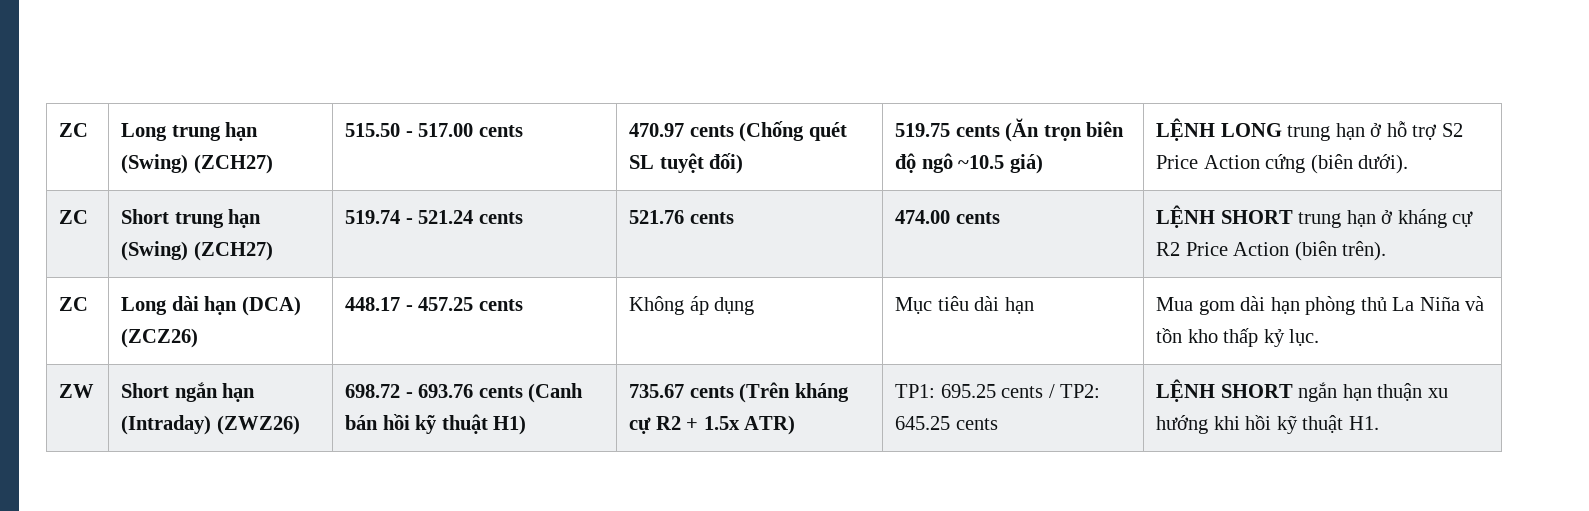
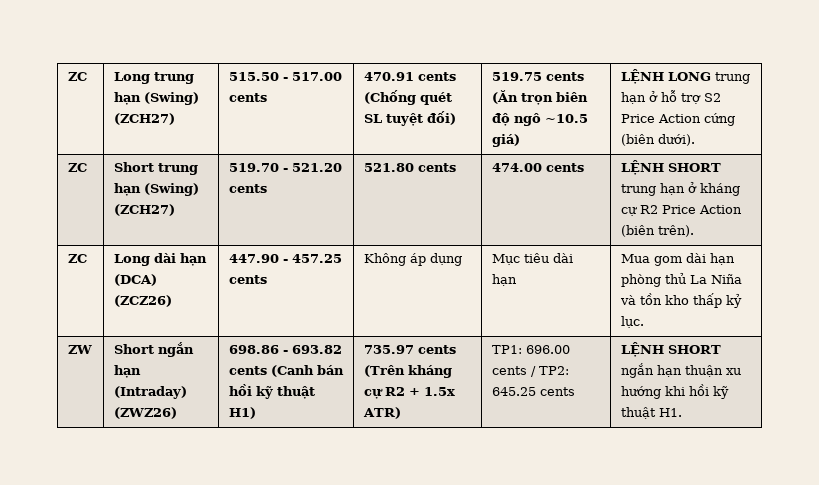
- ZC | Long trung hạn (Swing) (ZCH27) | 515.50 - 517.00 cents | 470.97 cents (Chống quét SL tuyệt đối) | 519.75 cents (Ăn trọn biên độ ngô ~10.5 giá) | LỆNH LONG trung hạn ở hỗ trợ S2 Price Action cứng (biên dưới).
+ ZC | Long trung hạn (Swing) (ZCH27) | 515.50 - 517.00 cents | 470.91 cents (Chống quét SL tuyệt đối) | 519.75 cents (Ăn trọn biên độ ngô ~10.5 giá) | LỆNH LONG trung hạn ở hỗ trợ S2 Price Action cứng (biên dưới).
- ZC | Short trung hạn (Swing) (ZCH27) | 519.74 - 521.24 cents | 521.76 cents | 474.00 cents | LỆNH SHORT trung hạn ở kháng cự R2 Price Action (biên trên).
+ ZC | Short trung hạn (Swing) (ZCH27) | 519.70 - 521.20 cents | 521.80 cents | 474.00 cents | LỆNH SHORT trung hạn ở kháng cự R2 Price Action (biên trên).
- ZC | Long dài hạn (DCA) (ZCZ26) | 448.17 - 457.25 cents | Không áp dụng | Mục tiêu dài hạn | Mua gom dài hạn phòng thủ La Niña và tồn kho thấp kỷ lục.
+ ZC | Long dài hạn (DCA) (ZCZ26) | 447.90 - 457.25 cents | Không áp dụng | Mục tiêu dài hạn | Mua gom dài hạn phòng thủ La Niña và tồn kho thấp kỷ lục.
- 698.72 - 693.76 cents (Canh bán hồi kỹ thuật H1)
+ 698.86 - 693.82 cents (Canh bán hồi kỹ thuật H1)
- 735.67 cents (Trên kháng cự R2 + 1.5x ATR)
+ 735.97 cents (Trên kháng cự R2 + 1.5x ATR)
- TP1: 695.25 cents / TP2: 645.25 cents
+ TP1: 696.00 cents / TP2: 645.25 cents

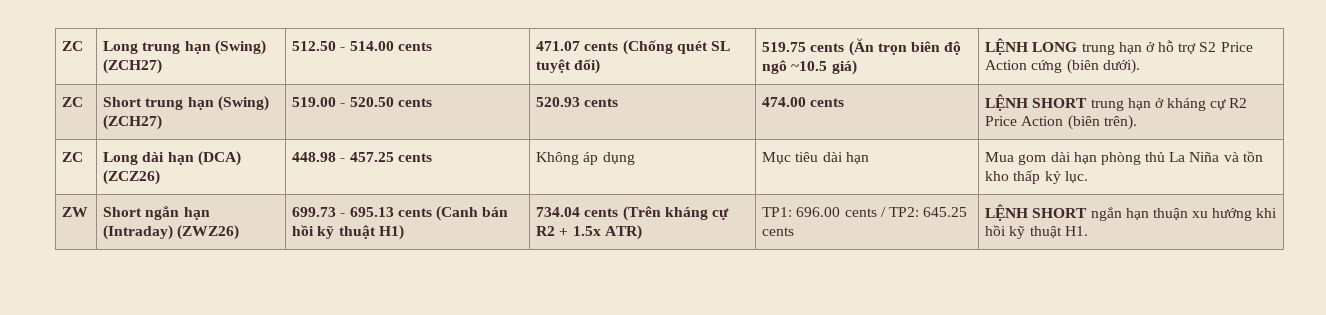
- ZC | Long trung hạn (Swing) (ZCH27) | 515.50 - 517.00 cents | 470.91 cents (Chống quét SL tuyệt đối) | 519.75 cents (Ăn trọn biên độ ngô ~10.5 giá) | LỆNH LONG trung hạn ở hỗ trợ S2 Price Action cứng (biên dưới).
+ ZC | Long trung hạn (Swing) (ZCH27) | 512.50 - 514.00 cents | 471.07 cents (Chống quét SL tuyệt đối) | 519.75 cents (Ăn trọn biên độ ngô ~10.5 giá) | LỆNH LONG trung hạn ở hỗ trợ S2 Price Action cứng (biên dưới).
- ZC | Short trung hạn (Swing) (ZCH27) | 519.70 - 521.20 cents | 521.80 cents | 474.00 cents | LỆNH SHORT trung hạn ở kháng cự R2 Price Action (biên trên).
+ ZC | Short trung hạn (Swing) (ZCH27) | 519.00 - 520.50 cents | 520.93 cents | 474.00 cents | LỆNH SHORT trung hạn ở kháng cự R2 Price Action (biên trên).
- ZC | Long dài hạn (DCA) (ZCZ26) | 447.90 - 457.25 cents | Không áp dụng | Mục tiêu dài hạn | Mua gom dài hạn phòng thủ La Niña và tồn kho thấp kỷ lục.
+ ZC | Long dài hạn (DCA) (ZCZ26) | 448.98 - 457.25 cents | Không áp dụng | Mục tiêu dài hạn | Mua gom dài hạn phòng thủ La Niña và tồn kho thấp kỷ lục.
- 698.86 - 693.82 cents (Canh bán hồi kỹ thuật H1)
+ 699.73 - 695.13 cents (Canh bán hồi kỹ thuật H1)
- 735.97 cents (Trên kháng cự R2 + 1.5x ATR)
+ 734.04 cents (Trên kháng cự R2 + 1.5x ATR)

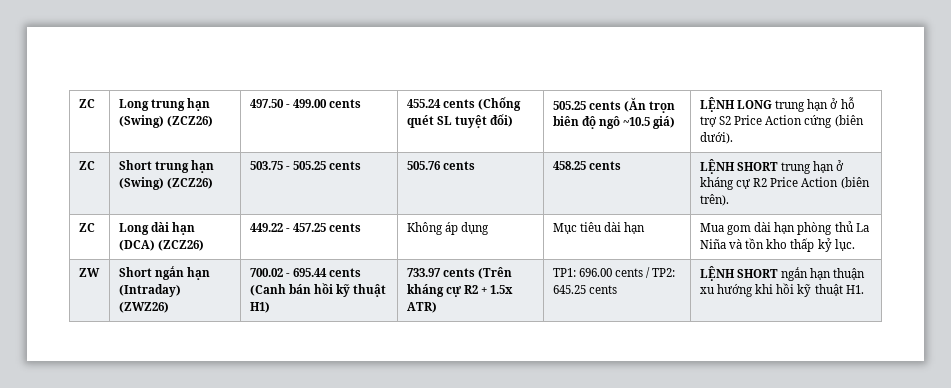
- ZC | Long trung hạn (Swing) (ZCH27) | 512.50 - 514.00 cents | 471.07 cents (Chống quét SL tuyệt đối) | 519.75 cents (Ăn trọn biên độ ngô ~10.5 giá) | LỆNH LONG trung hạn ở hỗ trợ S2 Price Action cứng (biên dưới).
+ ZC | Long trung hạn (Swing) (ZCZ26) | 497.50 - 499.00 cents | 455.24 cents (Chống quét SL tuyệt đối) | 505.25 cents (Ăn trọn biên độ ngô ~10.5 giá) | LỆNH LONG trung hạn ở hỗ trợ S2 Price Action cứng (biên dưới).
- ZC | Short trung hạn (Swing) (ZCH27) | 519.00 - 520.50 cents | 520.93 cents | 474.00 cents | LỆNH SHORT trung hạn ở kháng cự R2 Price Action (biên trên).
+ ZC | Short trung hạn (Swing) (ZCZ26) | 503.75 - 505.25 cents | 505.76 cents | 458.25 cents | LỆNH SHORT trung hạn ở kháng cự R2 Price Action (biên trên).
- ZC | Long dài hạn (DCA) (ZCZ26) | 448.98 - 457.25 cents | Không áp dụng | Mục tiêu dài hạn | Mua gom dài hạn phòng thủ La Niña và tồn kho thấp kỷ lục.
+ ZC | Long dài hạn (DCA) (ZCZ26) | 449.22 - 457.25 cents | Không áp dụng | Mục tiêu dài hạn | Mua gom dài hạn phòng thủ La Niña và tồn kho thấp kỷ lục.
- 699.73 - 695.13 cents (Canh bán hồi kỹ thuật H1)
+ 700.02 - 695.44 cents (Canh bán hồi kỹ thuật H1)
- 734.04 cents (Trên kháng cự R2 + 1.5x ATR)
+ 733.97 cents (Trên kháng cự R2 + 1.5x ATR)

